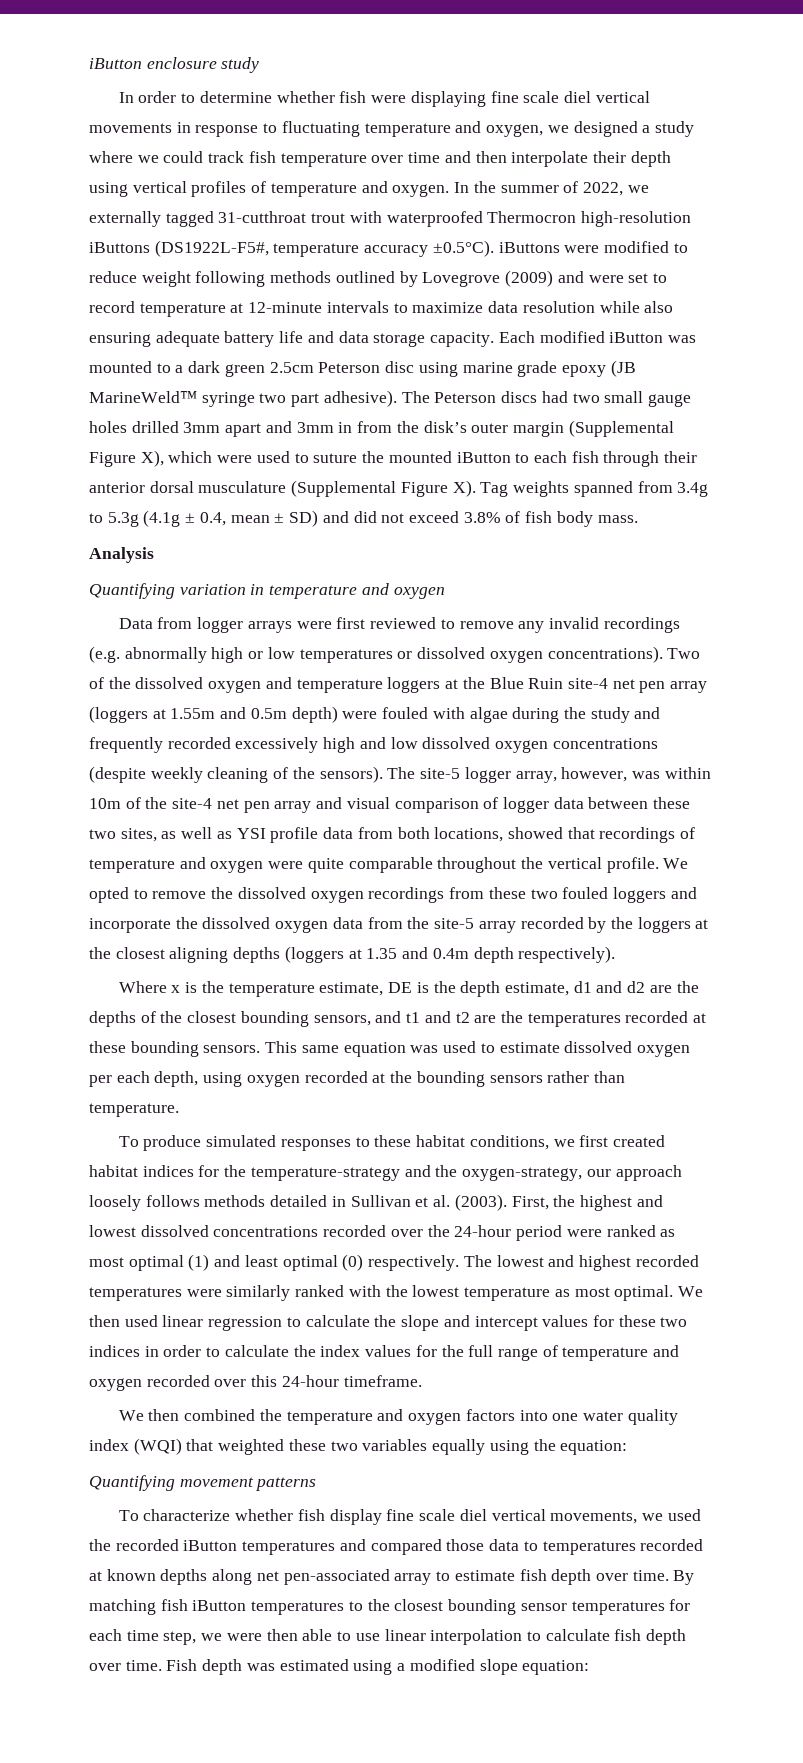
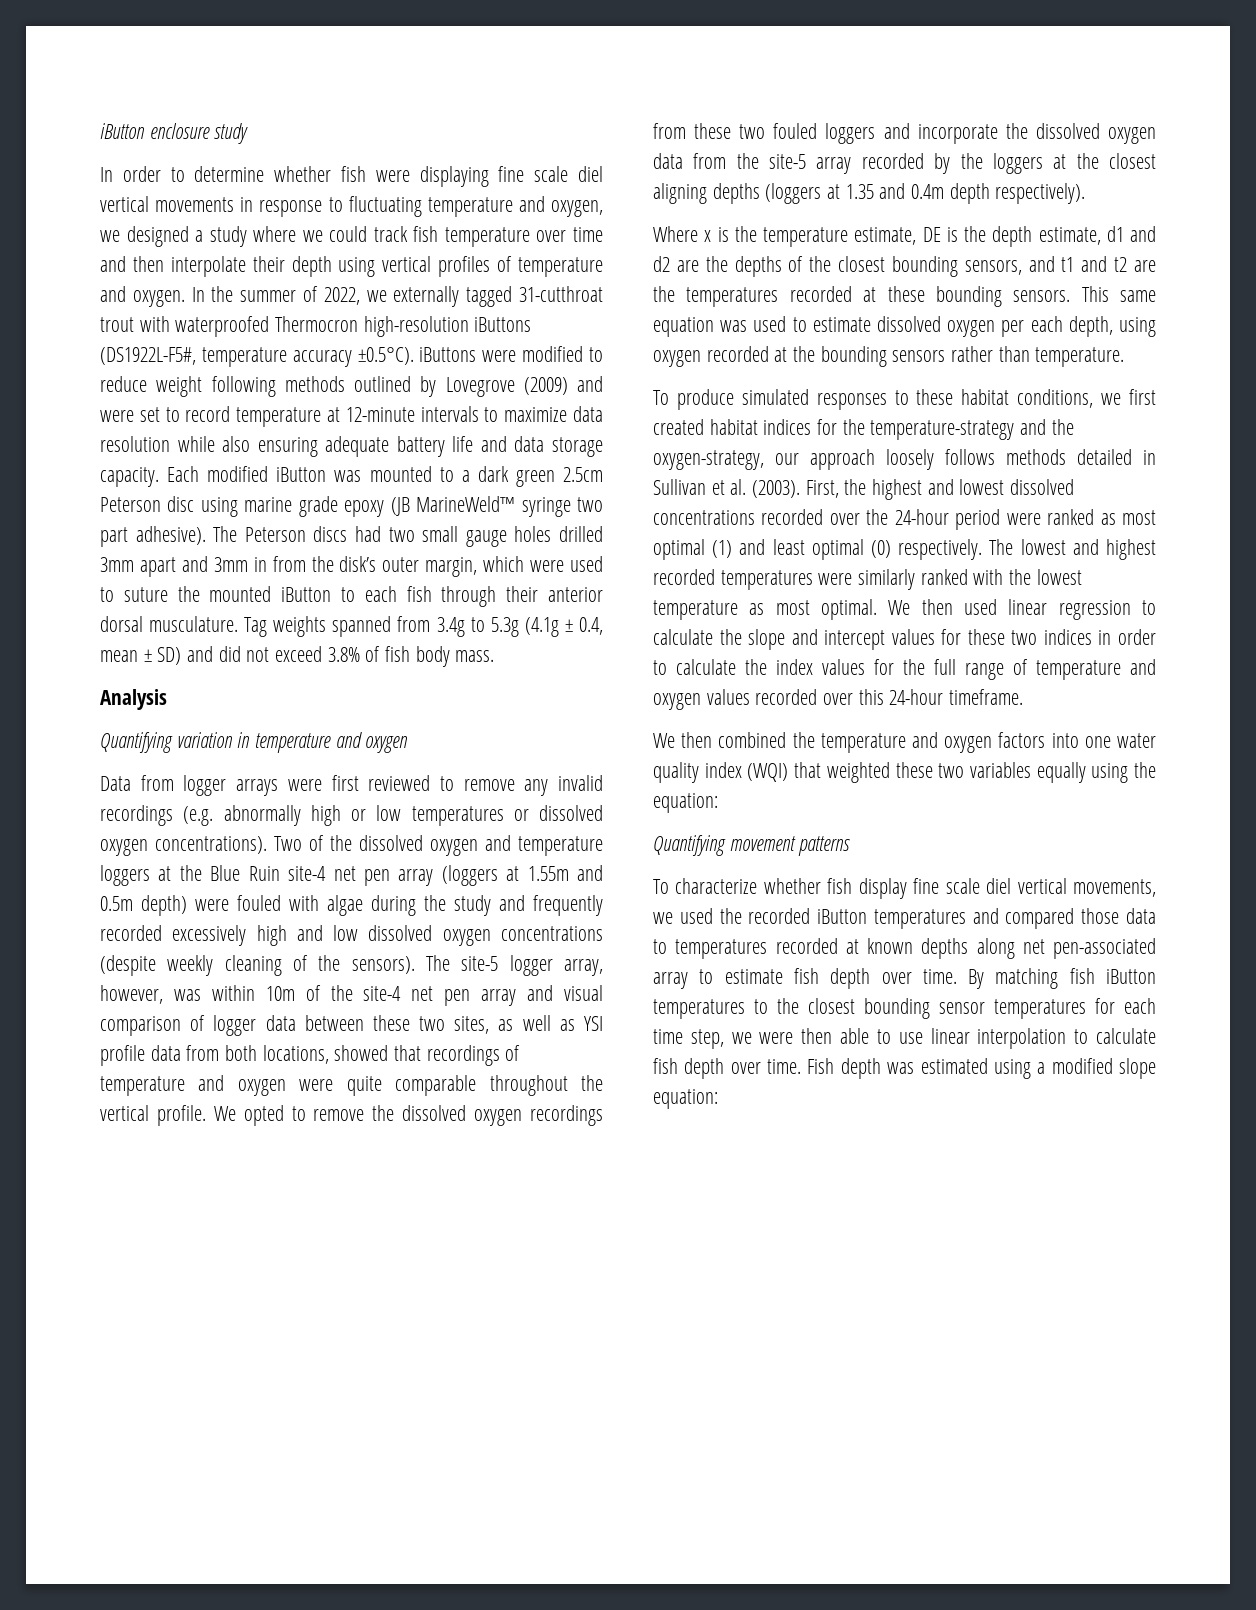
- The Peterson discs had two small gauge holes drilled 3mm apart and 3mm in from the disk’s outer margin (Supplemental Figure X), which were used to suture the mounted iButton to each fish through their anterior dorsal musculature (Supplemental Figure X). Tag weights spanned from 3.4g to 5.3g (4.1g ± 0.4, mean ± SD) and did not exceed 3.8% of fish body mass.
+ The Peterson discs had two small gauge holes drilled 3mm apart and 3mm in from the disk’s outer margin, which were used to suture the mounted iButton to each fish through their anterior dorsal musculature. Tag weights spanned from 3.4g to 5.3g (4.1g ± 0.4, mean ± SD) and did not exceed 3.8% of fish body mass.
- We then used linear regression to calculate the slope and intercept values for these two indices in order to calculate the index values for the full range of temperature and oxygen recorded over this 24-hour timeframe.
+ We then used linear regression to calculate the slope and intercept values for these two indices in order to calculate the index values for the full range of temperature and oxygen values recorded over this 24-hour timeframe.

